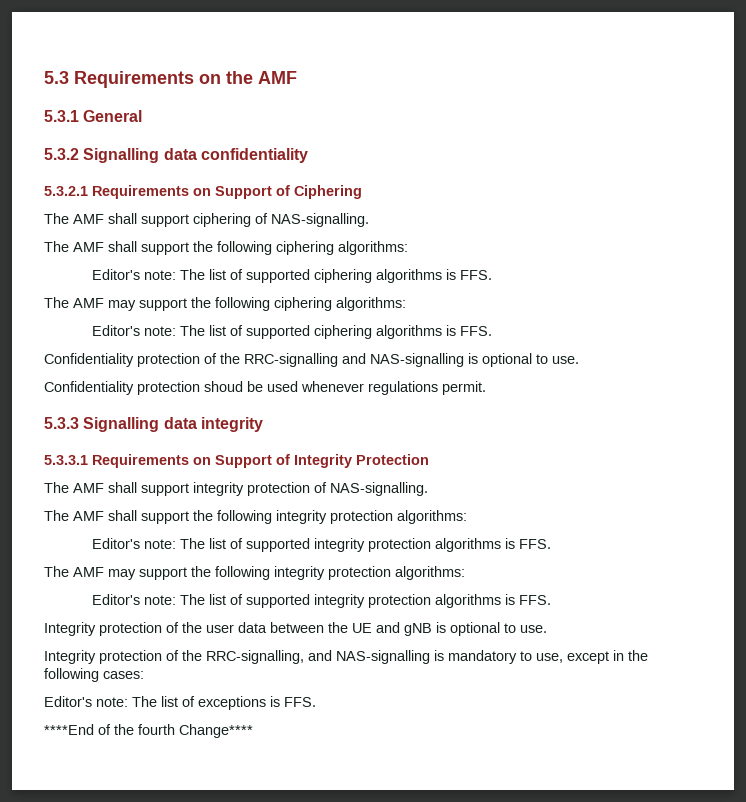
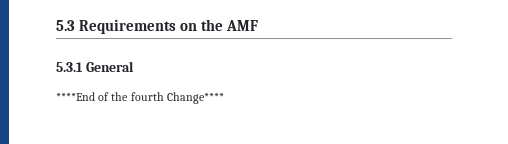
- 5.3.2 Signalling data confidentiality
- 5.3.2.1 Requirements on Support of Ciphering
- The AMF shall support ciphering of NAS-signalling.
- The AMF shall support the following ciphering algorithms:
- Editor's note: The list of supported ciphering algorithms is FFS.
- The AMF may support the following ciphering algorithms:
- Editor's note: The list of supported ciphering algorithms is FFS.
- Confidentiality protection of the RRC-signalling and NAS-signalling is optional to use.
- Confidentiality protection shoud be used whenever regulations permit.
- 5.3.3 Signalling data integrity
- 5.3.3.1 Requirements on Support of Integrity Protection
- The AMF shall support integrity protection of NAS-signalling.
- The AMF shall support the following integrity protection algorithms:
- Editor's note: The list of supported integrity protection algorithms is FFS.
- The AMF may support the following integrity protection algorithms:
- Editor's note: The list of supported integrity protection algorithms is FFS.
- Integrity protection of the user data between the UE and gNB is optional to use.
- Integrity protection of the RRC-signalling, and NAS-signalling is mandatory to use, except in the following cases:
- Editor's note: The list of exceptions is FFS.

